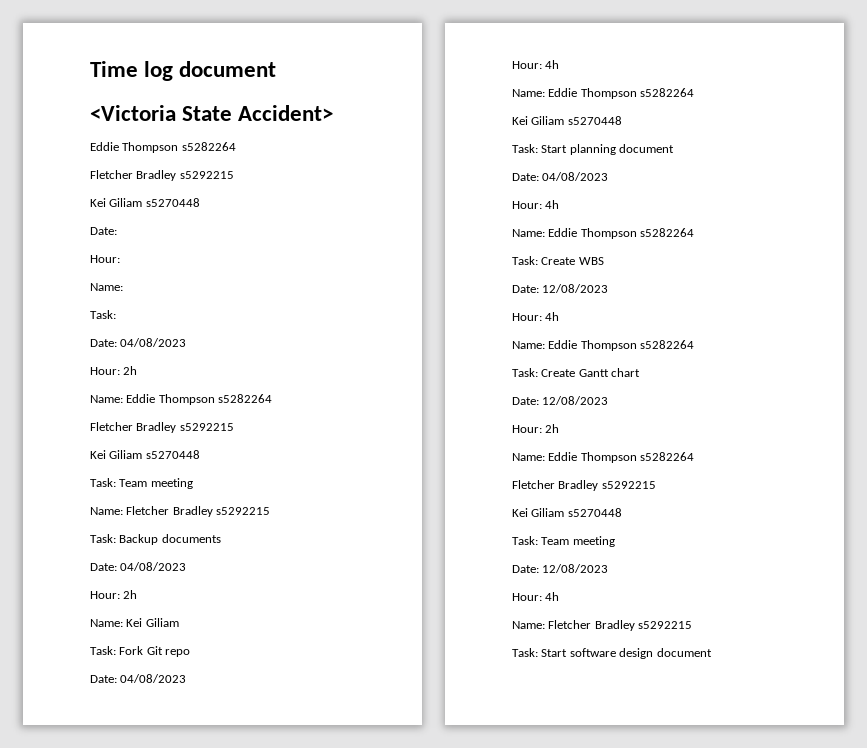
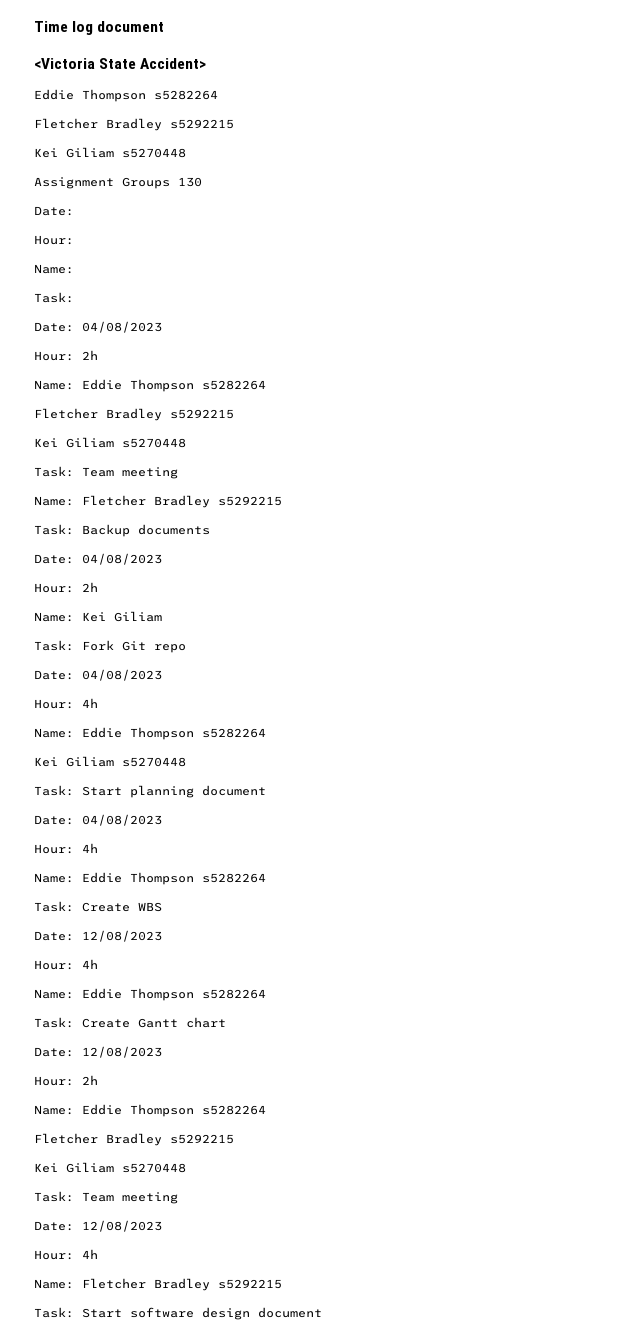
+ Assignment Groups 130

